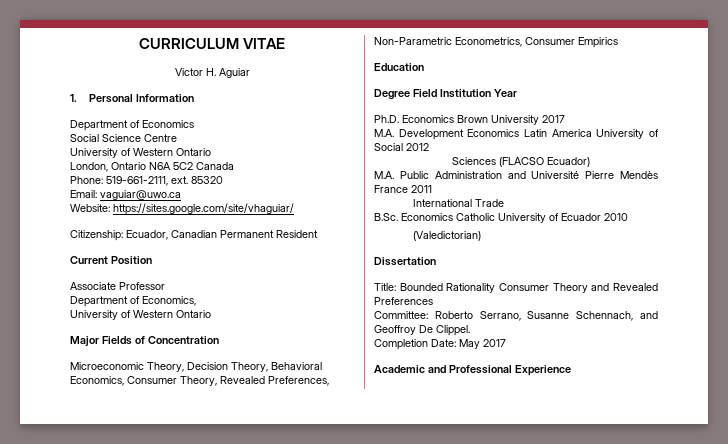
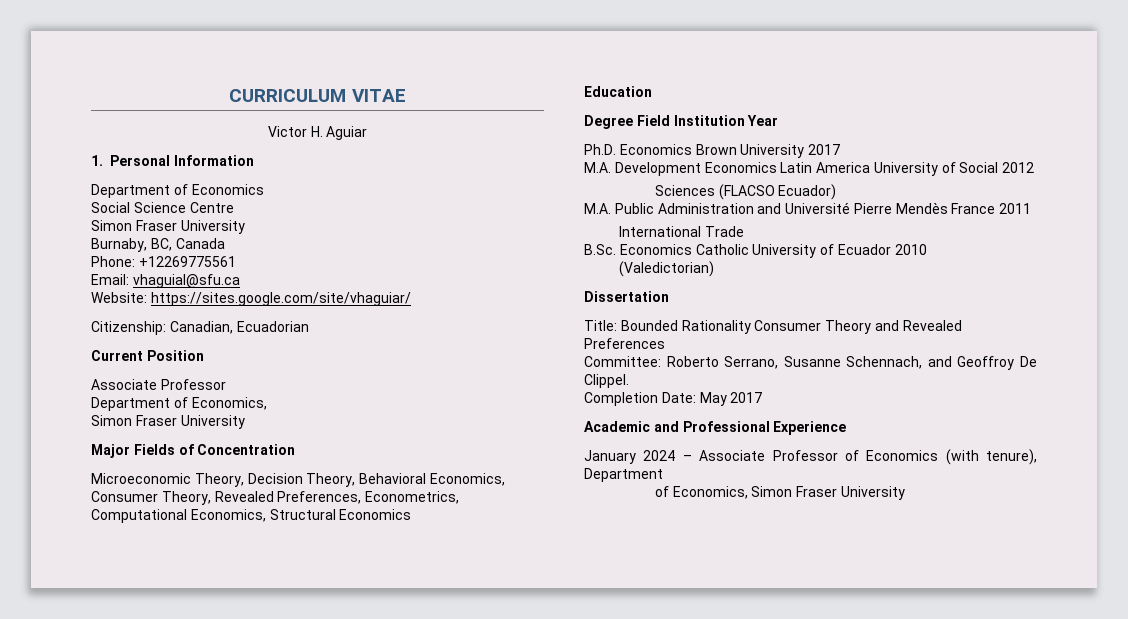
  Social Science Centre
- University of Western Ontario
- London, Ontario N6A 5C2 Canada
+ Simon Fraser University
+ Burnaby, BC, Canada
- Phone: 519-661-2111, ext. 85320
+ Phone: +12269775561
- Email: vaguiar@uwo.ca
+ Email: vhaguial@sfu.ca
- Citizenship: Ecuador, Canadian Permanent Resident
+ Citizenship: Canadian, Ecuadorian
  Department of Economics,
- University of Western Ontario
+ Simon Fraser University
- Microeconomic Theory, Decision Theory, Behavioral Economics, Consumer Theory, Revealed Preferences, Non-Parametric Econometrics, Consumer Empirics
+ Microeconomic Theory, Decision Theory, Behavioral Economics, Consumer Theory, Revealed Preferences, Econometrics, Computational Economics, Structural Economics
+ January 2024 – Associate Professor of Economics (with tenure), Department
+ of Economics, Simon Fraser University

